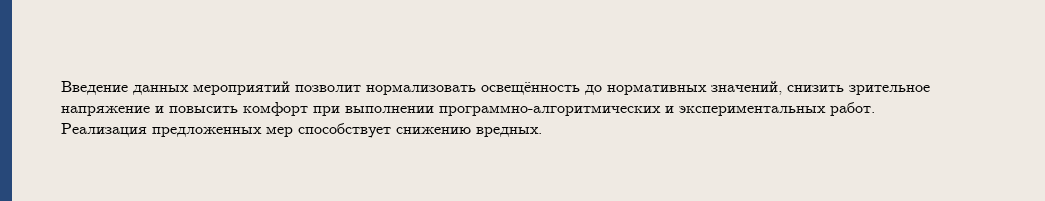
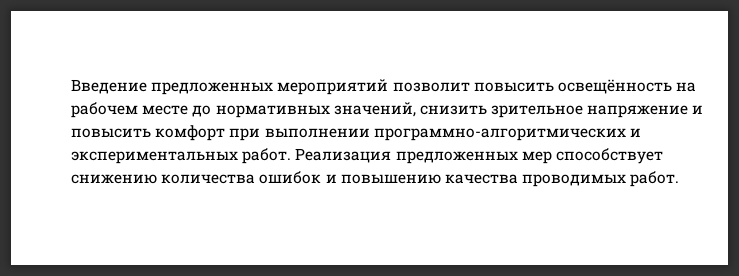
- Введение данных мероприятий позволит нормализовать освещённость до нормативных значений, снизить зрительное напряжение и повысить комфорт при выполнении программно-алгоритмических и экспериментальных работ.
+ Введение предложенных мероприятий позволит повысить освещённость на рабочем месте до нормативных значений, снизить зрительное напряжение и повысить комфорт при выполнении программно-алгоритмических и экспериментальных работ.
- Реализация предложенных мер способствует снижению вредных.
+ Реализация предложенных мер способствует снижению количества ошибок и повышению качества проводимых работ.

